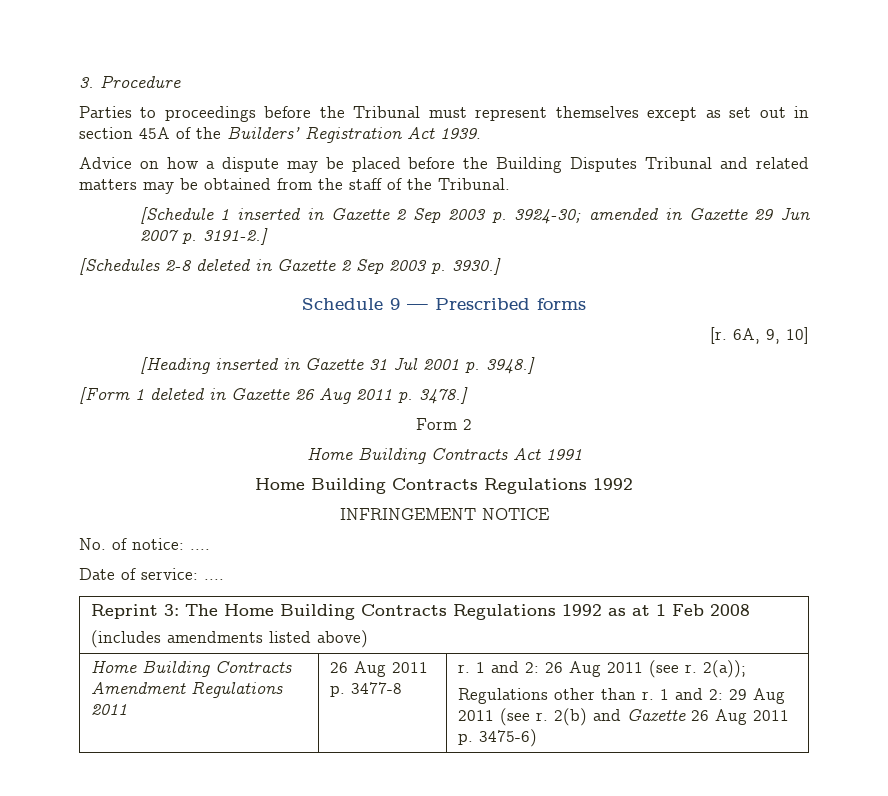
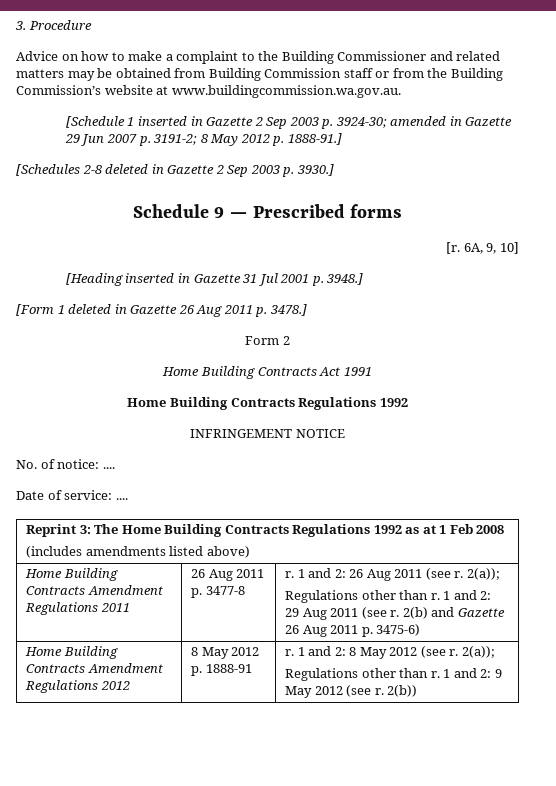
- Parties to proceedings before the Tribunal must represent themselves except as set out in section 45A of the Builders’ Registration Act 1939.
- Advice on how a dispute may be placed before the Building Disputes Tribunal and related matters may be obtained from the staff of the Tribunal.
+ Advice on how to make a complaint to the Building Commissioner and related matters may be obtained from Building Commission staff or from the Building Commission’s website at www.buildingcommission.wa.gov.au.
- [Schedule 1 inserted in Gazette 2 Sep 2003 p. 3924-30; amended in Gazette 29 Jun 2007 p. 3191-2.]
+ [Schedule 1 inserted in Gazette 2 Sep 2003 p. 3924-30; amended in Gazette 29 Jun 2007 p. 3191-2; 8 May 2012 p. 1888-91.]
+ Home Building Contracts Amendment Regulations 2012 | 8 May 2012 p. 1888-91 | r. 1 and 2: 8 May 2012 (see r. 2(a));
+ Regulations other than r. 1 and 2: 9 May 2012 (see r. 2(b))

